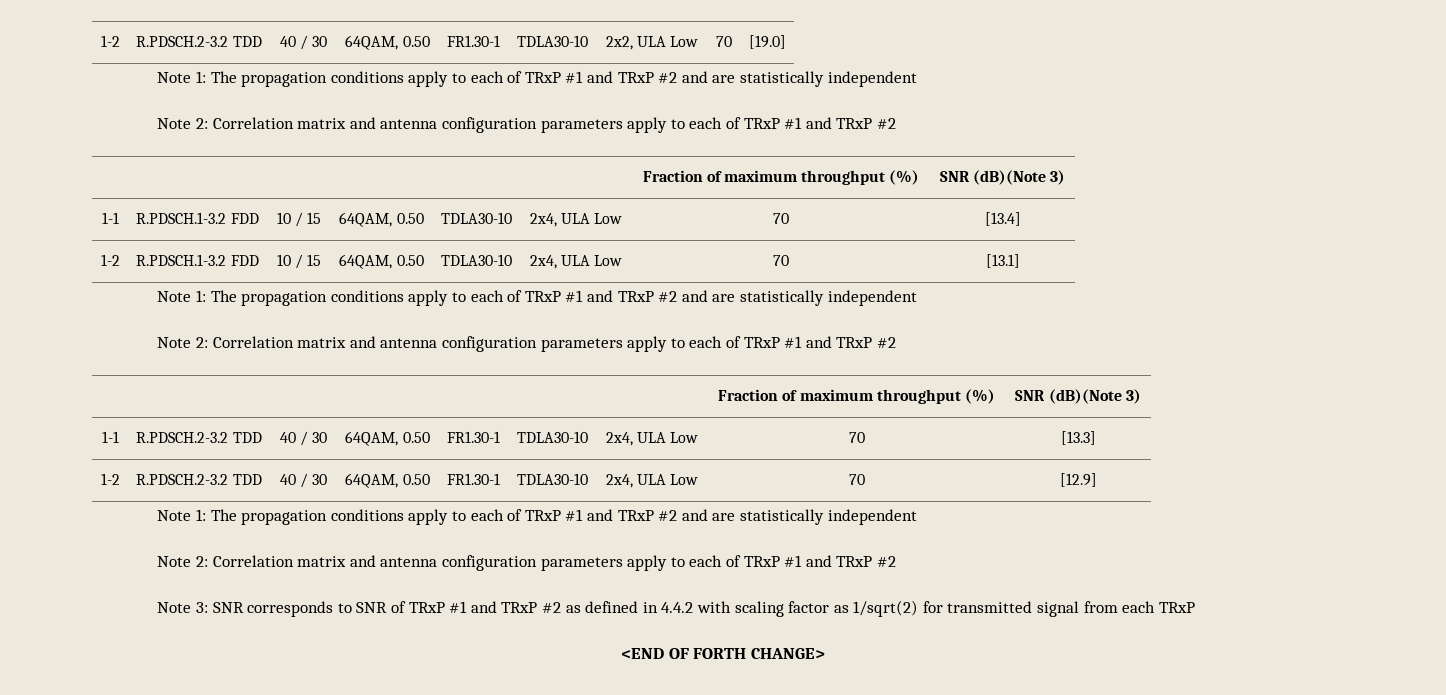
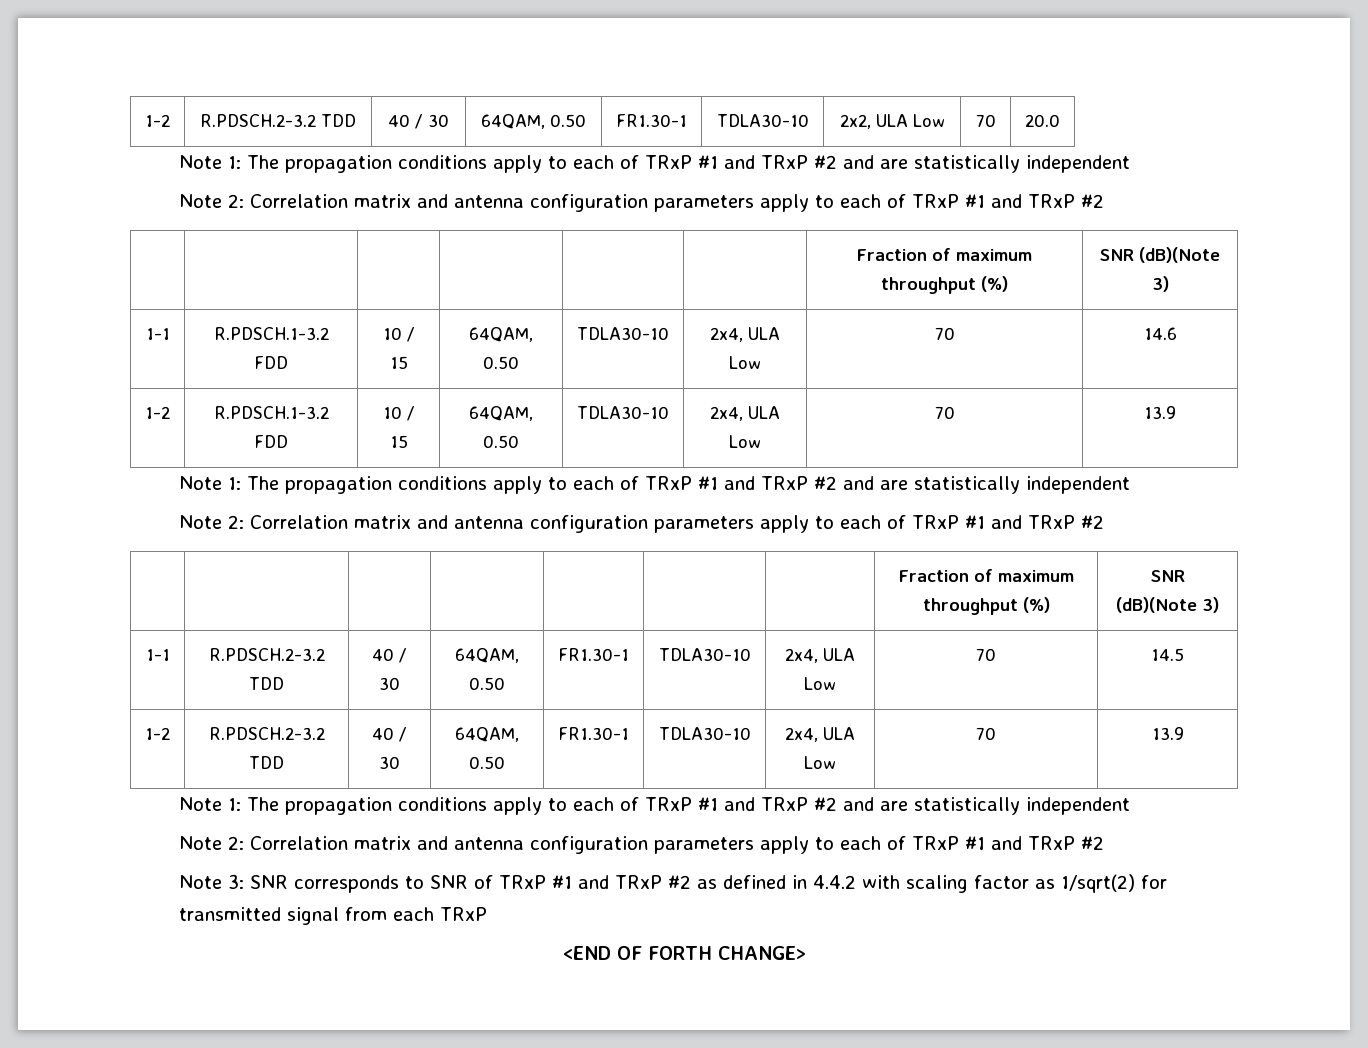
- 1-2 | R.PDSCH.2-3.2 TDD | 40 / 30 | 64QAM, 0.50 | FR1.30-1 | TDLA30-10 | 2x2, ULA Low | 70 | [19.0]
+ 1-2 | R.PDSCH.2-3.2 TDD | 40 / 30 | 64QAM, 0.50 | FR1.30-1 | TDLA30-10 | 2x2, ULA Low | 70 | 20.0
- 1-1 | R.PDSCH.1-3.2 FDD | 10 / 15 | 64QAM, 0.50 | TDLA30-10 | 2x4, ULA Low | 70 | [13.4]
+ 1-1 | R.PDSCH.1-3.2 FDD | 10 / 15 | 64QAM, 0.50 | TDLA30-10 | 2x4, ULA Low | 70 | 14.6
- 1-2 | R.PDSCH.1-3.2 FDD | 10 / 15 | 64QAM, 0.50 | TDLA30-10 | 2x4, ULA Low | 70 | [13.1]
+ 1-2 | R.PDSCH.1-3.2 FDD | 10 / 15 | 64QAM, 0.50 | TDLA30-10 | 2x4, ULA Low | 70 | 13.9
- 1-1 | R.PDSCH.2-3.2 TDD | 40 / 30 | 64QAM, 0.50 | FR1.30-1 | TDLA30-10 | 2x4, ULA Low | 70 | [13.3]
+ 1-1 | R.PDSCH.2-3.2 TDD | 40 / 30 | 64QAM, 0.50 | FR1.30-1 | TDLA30-10 | 2x4, ULA Low | 70 | 14.5
- 1-2 | R.PDSCH.2-3.2 TDD | 40 / 30 | 64QAM, 0.50 | FR1.30-1 | TDLA30-10 | 2x4, ULA Low | 70 | [12.9]
+ 1-2 | R.PDSCH.2-3.2 TDD | 40 / 30 | 64QAM, 0.50 | FR1.30-1 | TDLA30-10 | 2x4, ULA Low | 70 | 13.9

